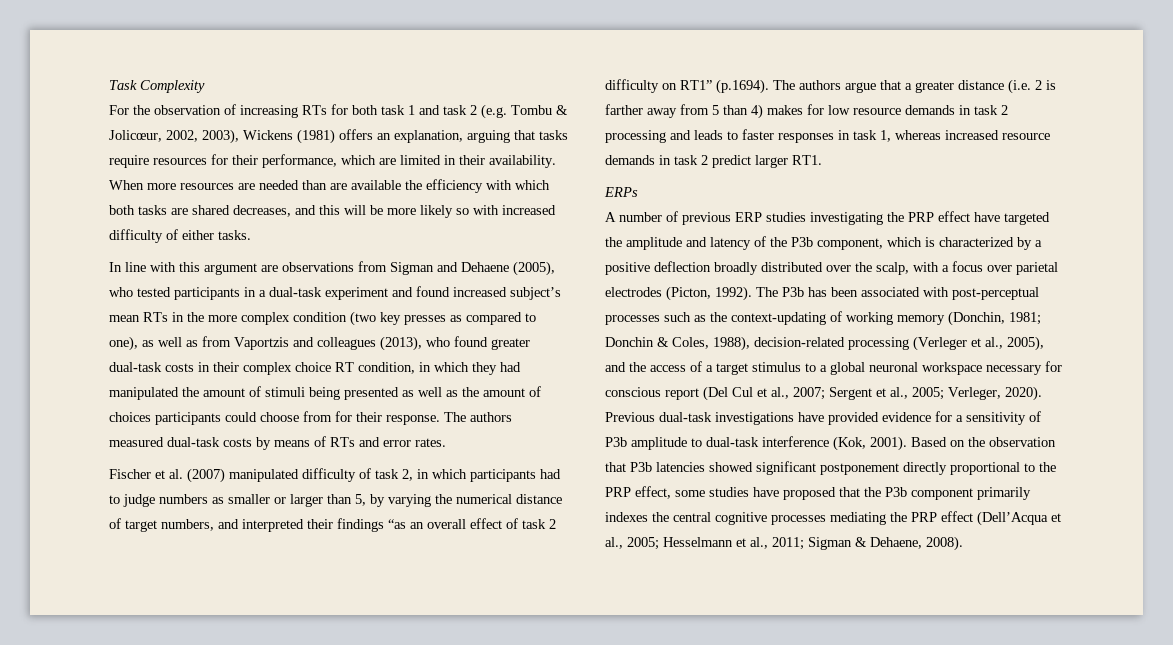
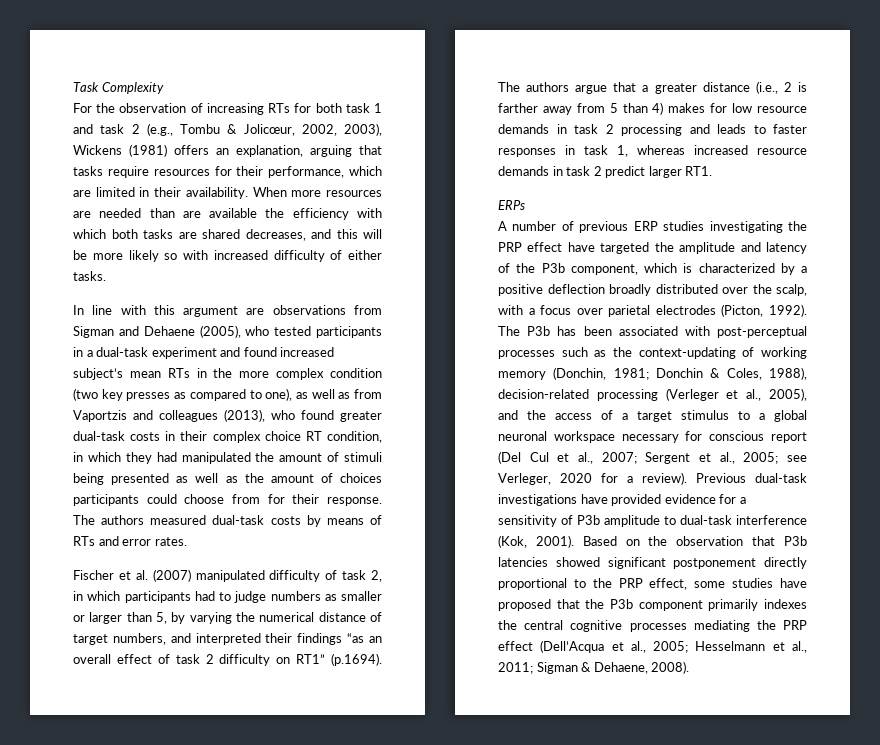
- For the observation of increasing RTs for both task 1 and task 2 (e.g. Tombu & Jolicœur, 2002, 2003), Wickens (1981) offers an explanation, arguing that tasks require resources for their performance, which are limited in their availability.
+ For the observation of increasing RTs for both task 1 and task 2 (e.g., Tombu & Jolicœur, 2002, 2003), Wickens (1981) offers an explanation, arguing that tasks require resources for their performance, which are limited in their availability.
- Fischer et al. (2007) manipulated difficulty of task 2, in which participants had to judge numbers as smaller or larger than 5, by varying the numerical distance of target numbers, and interpreted their findings “as an overall effect of task 2 difficulty on RT1” (p.1694). The authors argue that a greater distance (i.e. 2 is farther away from 5 than 4) makes for low resource demands in task 2 processing and leads to faster responses in task 1, whereas increased resource demands in task 2 predict larger RT1.
+ Fischer et al. (2007) manipulated difficulty of task 2, in which participants had to judge numbers as smaller or larger than 5, by varying the numerical distance of target numbers, and interpreted their findings “as an overall effect of task 2 difficulty on RT1” (p.1694). The authors argue that a greater distance (i.e., 2 is farther away from 5 than 4) makes for low resource demands in task 2 processing and leads to faster responses in task 1, whereas increased resource demands in task 2 predict larger RT1.
- The P3b has been associated with post-perceptual processes such as the context-updating of working memory (Donchin, 1981; Donchin & Coles, 1988), decision-related processing (Verleger et al., 2005), and the access of a target stimulus to a global neuronal workspace necessary for conscious report (Del Cul et al., 2007; Sergent et al., 2005; Verleger, 2020).
+ The P3b has been associated with post-perceptual processes such as the context-updating of working memory (Donchin, 1981; Donchin & Coles, 1988), decision-related processing (Verleger et al., 2005), and the access of a target stimulus to a global neuronal workspace necessary for conscious report (Del Cul et al., 2007; Sergent et al., 2005; see Verleger, 2020 for a review).

